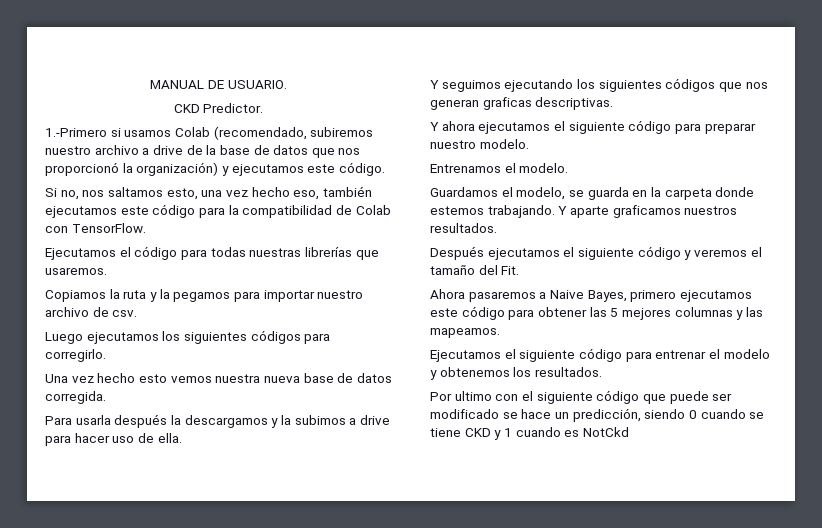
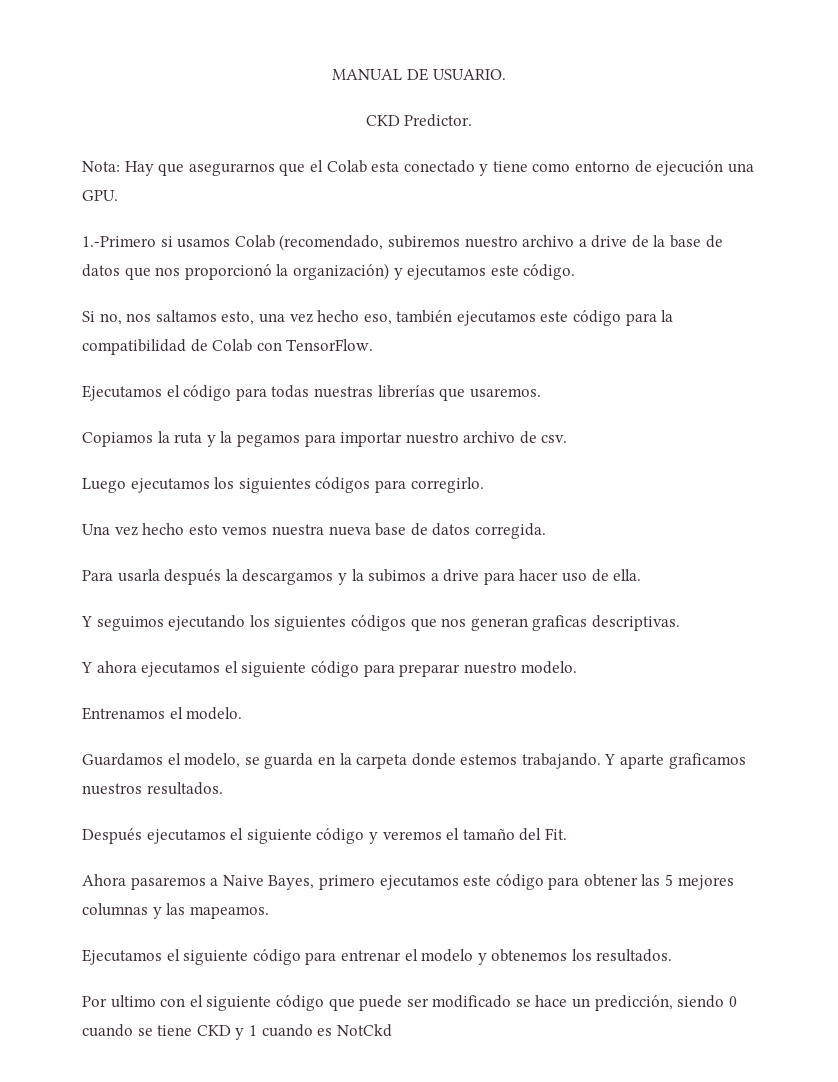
+ Nota: Hay que asegurarnos que el Colab esta conectado y tiene como entorno de ejecución una GPU.

